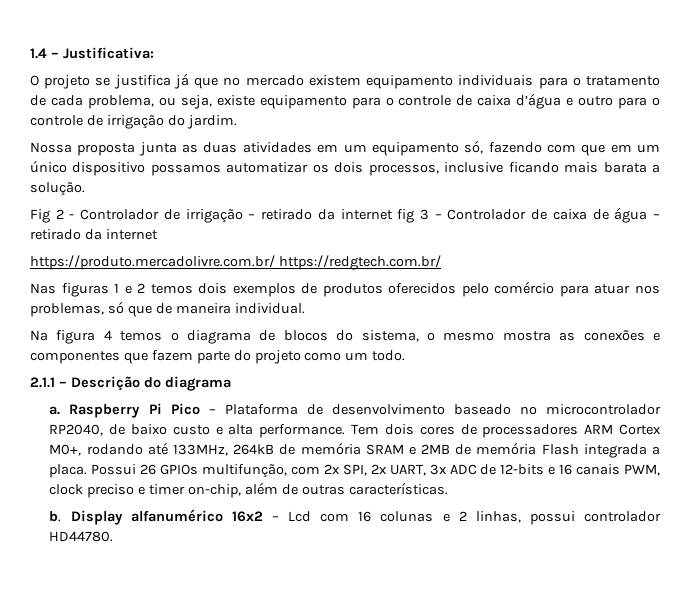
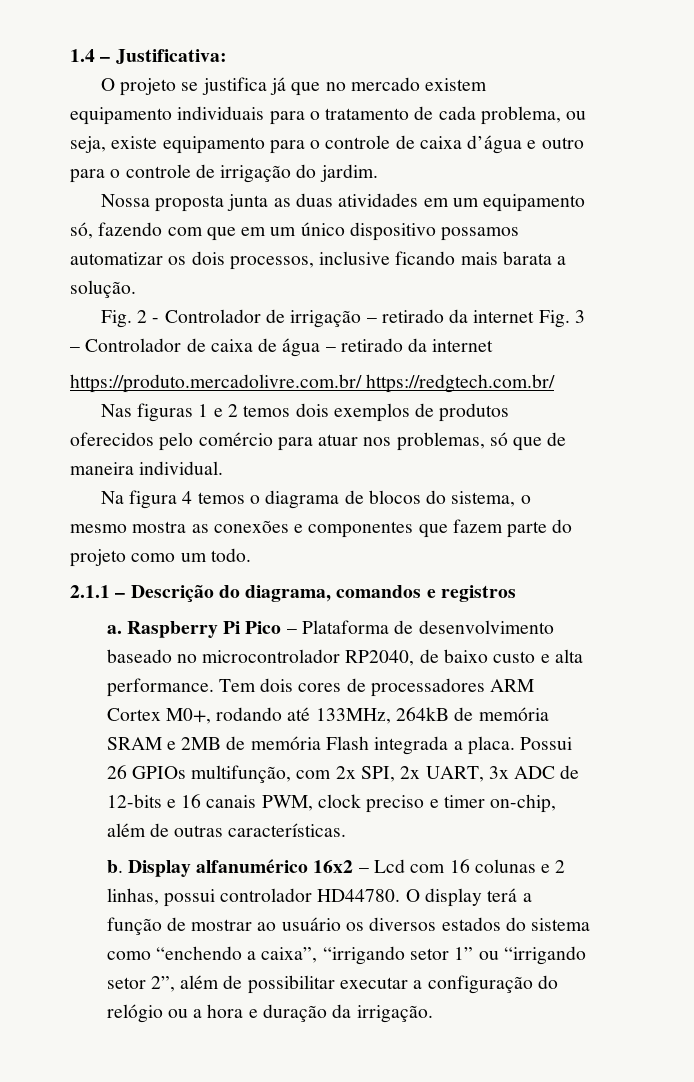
- Fig 2 - Controlador de irrigação – retirado da internet fig 3 – Controlador de caixa de água – retirado da internet
+ Fig. 2 - Controlador de irrigação – retirado da internet Fig. 3 – Controlador de caixa de água – retirado da internet
- 2.1.1 – Descrição do diagrama
+ 2.1.1 – Descrição do diagrama, comandos e registros
+ O display terá a função de mostrar ao usuário os diversos estados do sistema como “enchendo a caixa”, “irrigando setor 1” ou “irrigando setor 2”, além de possibilitar executar a configuração do relógio ou a hora e duração da irrigação.

